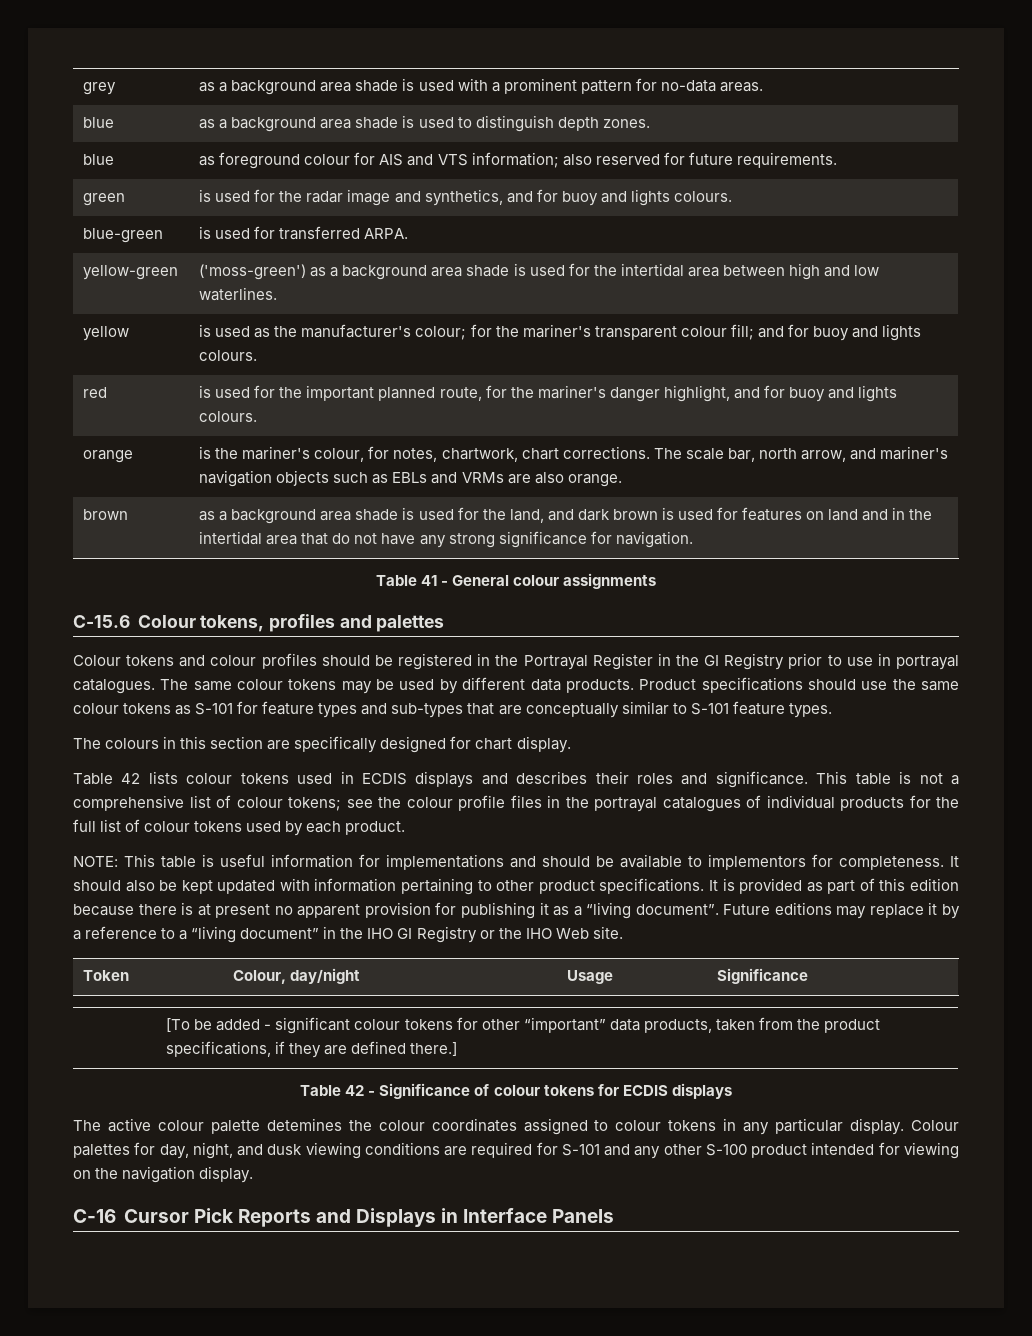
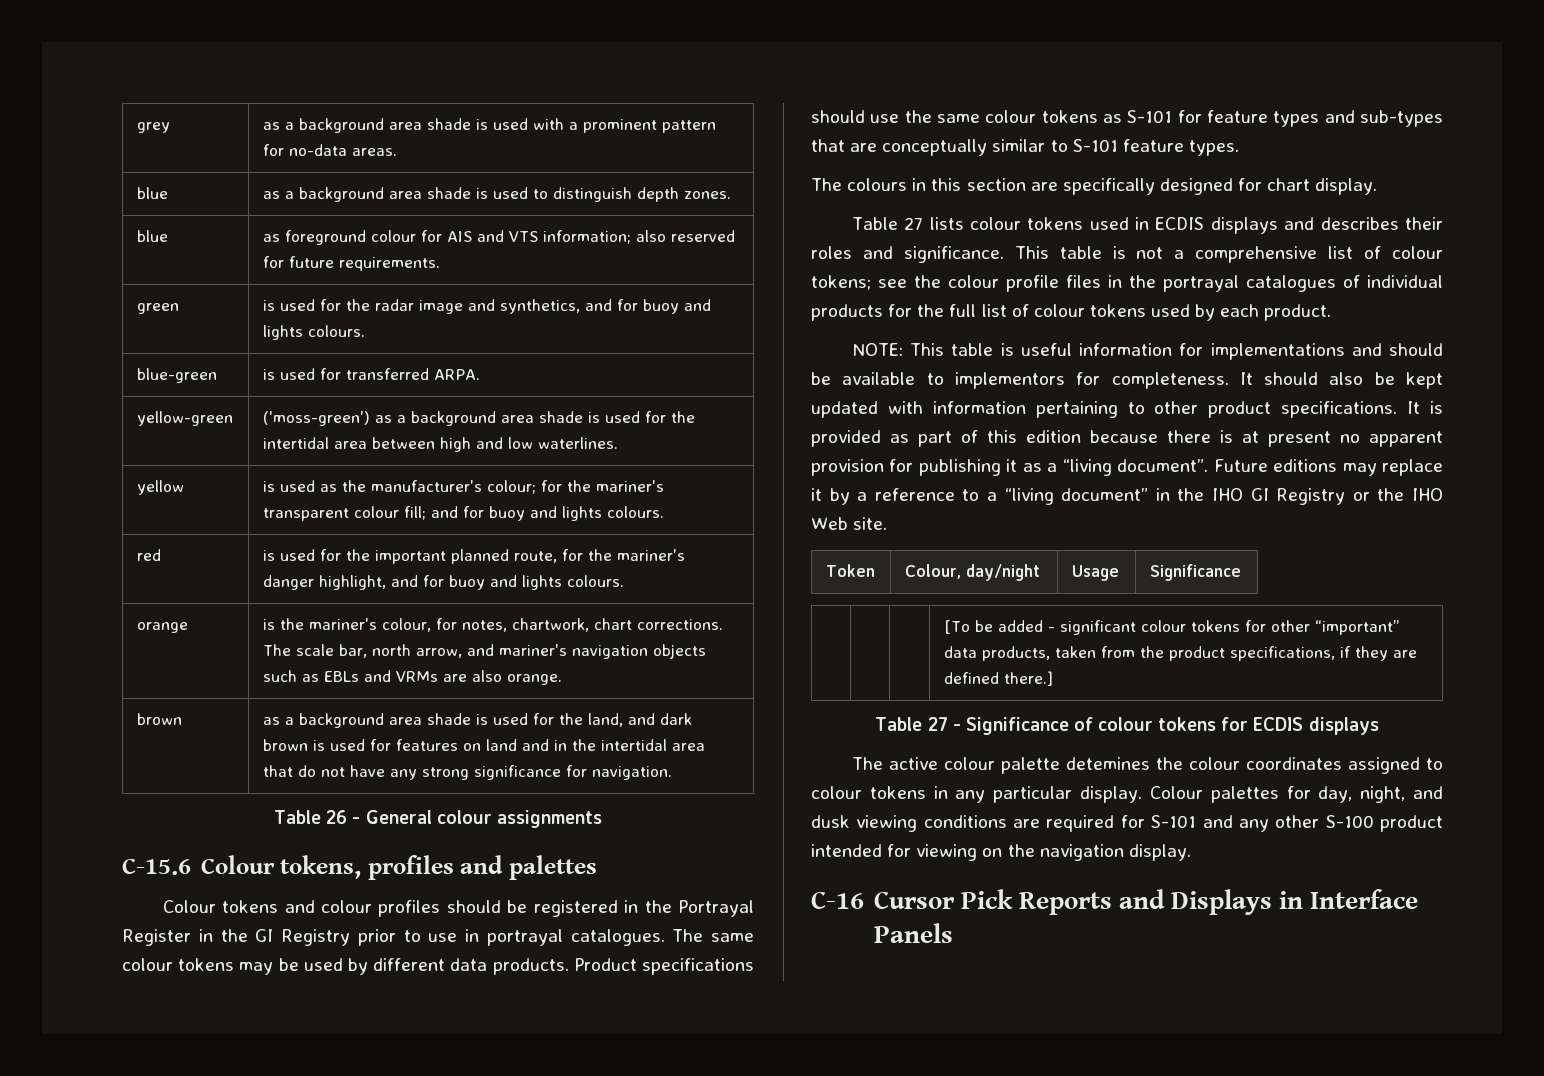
- Table 41 - General colour assignments
+ Table 26 - General colour assignments
- Table 42 lists colour tokens used in ECDIS displays and describes their roles and significance.
+ Table 27 lists colour tokens used in ECDIS displays and describes their roles and significance.
- Table 42 - Significance of colour tokens for ECDIS displays
+ Table 27 - Significance of colour tokens for ECDIS displays

